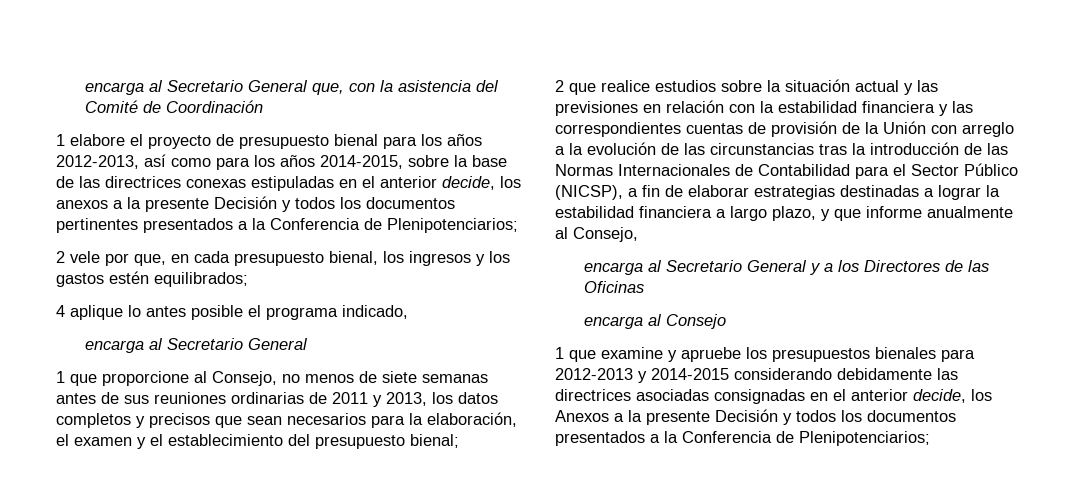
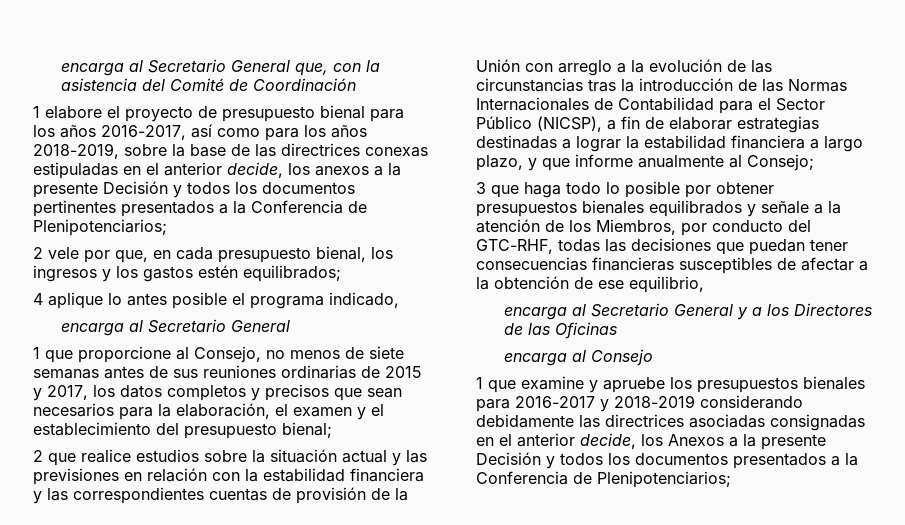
- 1 elabore el proyecto de presupuesto bienal para los años 2012-2013, así como para los años 2014-2015, sobre la base de las directrices conexas estipuladas en el anterior decide, los anexos a la presente Decisión y todos los documentos pertinentes presentados a la Conferencia de Plenipotenciarios;
+ 1 elabore el proyecto de presupuesto bienal para los años 2016-2017, así como para los años 2018-2019, sobre la base de las directrices conexas estipuladas en el anterior decide, los anexos a la presente Decisión y todos los documentos pertinentes presentados a la Conferencia de Plenipotenciarios;
- 1 que proporcione al Consejo, no menos de siete semanas antes de sus reuniones ordinarias de 2011 y 2013, los datos completos y precisos que sean necesarios para la elaboración, el examen y el establecimiento del presupuesto bienal;
+ 1 que proporcione al Consejo, no menos de siete semanas antes de sus reuniones ordinarias de 2015 y 2017, los datos completos y precisos que sean necesarios para la elaboración, el examen y el establecimiento del presupuesto bienal;
- 2 que realice estudios sobre la situación actual y las previsiones en relación con la estabilidad financiera y las correspondientes cuentas de provisión de la Unión con arreglo a la evolución de las circunstancias tras la introducción de las Normas Internacionales de Contabilidad para el Sector Público (NICSP), a fin de elaborar estrategias destinadas a lograr la estabilidad financiera a largo plazo, y que informe anualmente al Consejo,
+ 2 que realice estudios sobre la situación actual y las previsiones en relación con la estabilidad financiera y las correspondientes cuentas de provisión de la Unión con arreglo a la evolución de las circunstancias tras la introducción de las Normas Internacionales de Contabilidad para el Sector Público (NICSP), a fin de elaborar estrategias destinadas a lograr la estabilidad financiera a largo plazo, y que informe anualmente al Consejo;
+ 3 que haga todo lo posible por obtener presupuestos bienales equilibrados y señale a la atención de los Miembros, por conducto del GTC-RHF, todas las decisiones que puedan tener consecuencias financieras susceptibles de afectar a la obtención de ese equilibrio,
- 1 que examine y apruebe los presupuestos bienales para 2012-2013 y 2014-2015 considerando debidamente las directrices asociadas consignadas en el anterior decide, los Anexos a la presente Decisión y todos los documentos presentados a la Conferencia de Plenipotenciarios;
+ 1 que examine y apruebe los presupuestos bienales para 2016-2017 y 2018-2019 considerando debidamente las directrices asociadas consignadas en el anterior decide, los Anexos a la presente Decisión y todos los documentos presentados a la Conferencia de Plenipotenciarios;

